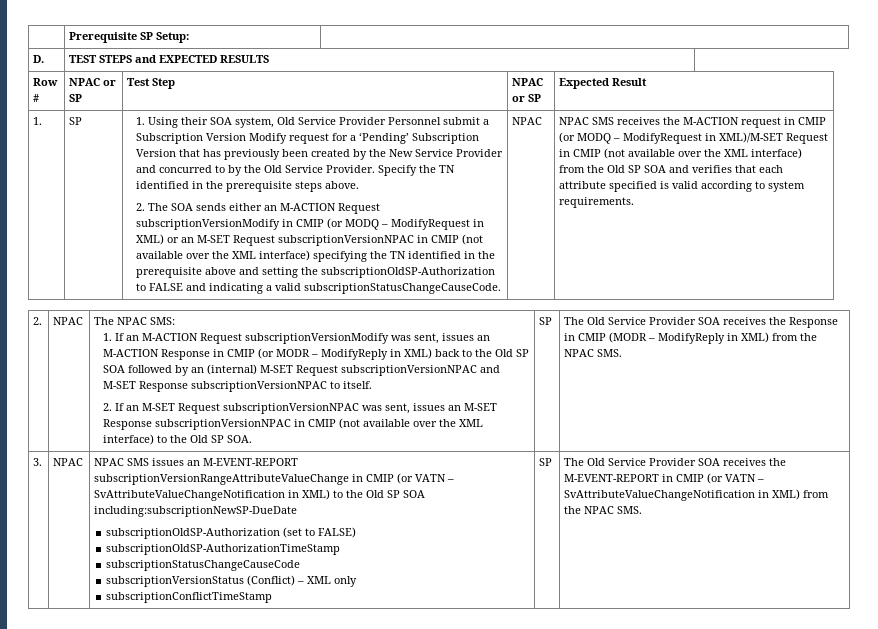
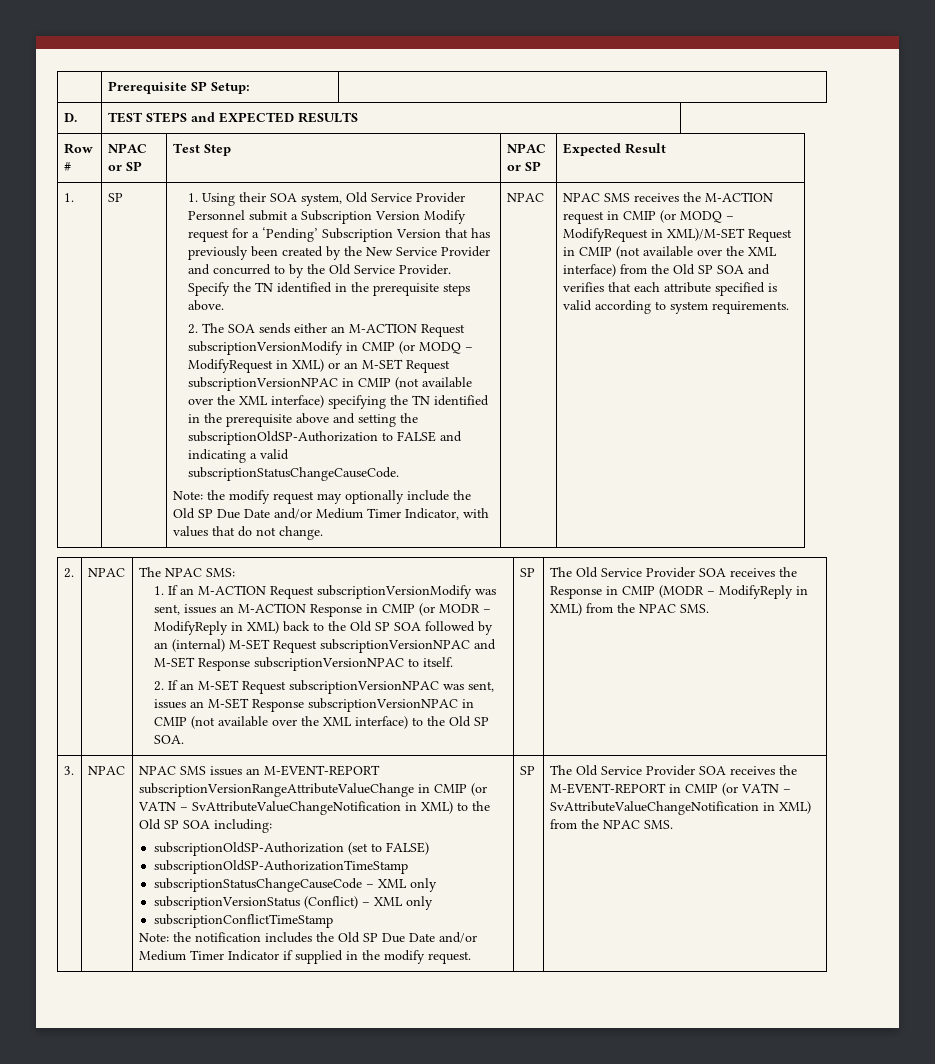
+ Note: the modify request may optionally include the Old SP Due Date and/or Medium Timer Indicator, with values that do not change.
- NPAC SMS issues an M-EVENT-REPORT subscriptionVersionRangeAttributeValueChange in CMIP (or VATN – SvAttributeValueChangeNotification in XML) to the Old SP SOA including:subscriptionNewSP-DueDate
+ NPAC SMS issues an M-EVENT-REPORT subscriptionVersionRangeAttributeValueChange in CMIP (or VATN – SvAttributeValueChangeNotification in XML) to the Old SP SOA including:
- subscriptionStatusChangeCauseCode
+ subscriptionStatusChangeCauseCode – XML only
+ Note: the notification includes the Old SP Due Date and/or Medium Timer Indicator if supplied in the modify request.

